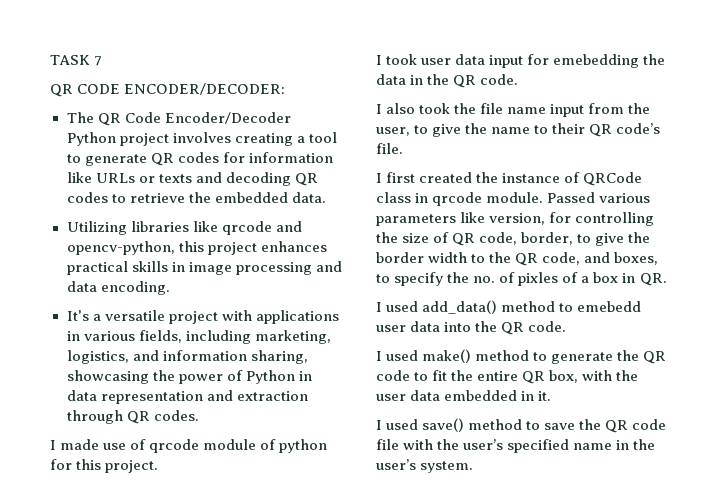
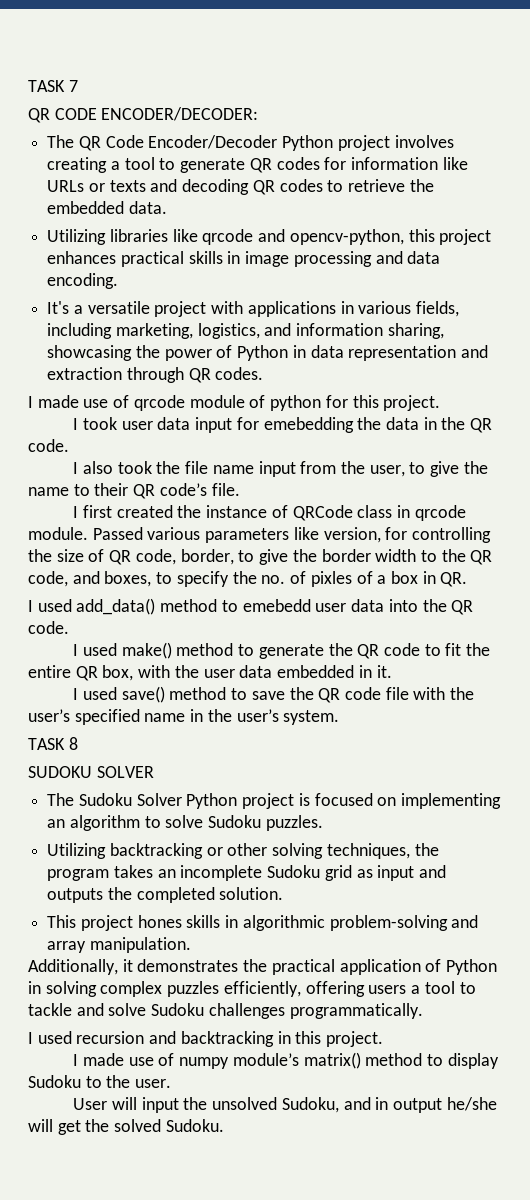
+ TASK 8
+ SUDOKU SOLVER
+ The Sudoku Solver Python project is focused on implementing an algorithm to solve Sudoku puzzles.
+ Utilizing backtracking or other solving techniques, the program takes an incomplete Sudoku grid as input and outputs the completed solution.
+ This project hones skills in algorithmic problem-solving and array manipulation.
+ Additionally, it demonstrates the practical application of Python in solving complex puzzles efficiently, offering users a tool to tackle and solve Sudoku challenges programmatically.
+ I used recursion and backtracking in this project.
+ I made use of numpy module’s matrix() method to display Sudoku to the user.
+ User will input the unsolved Sudoku, and in output he/she will get the solved Sudoku.

